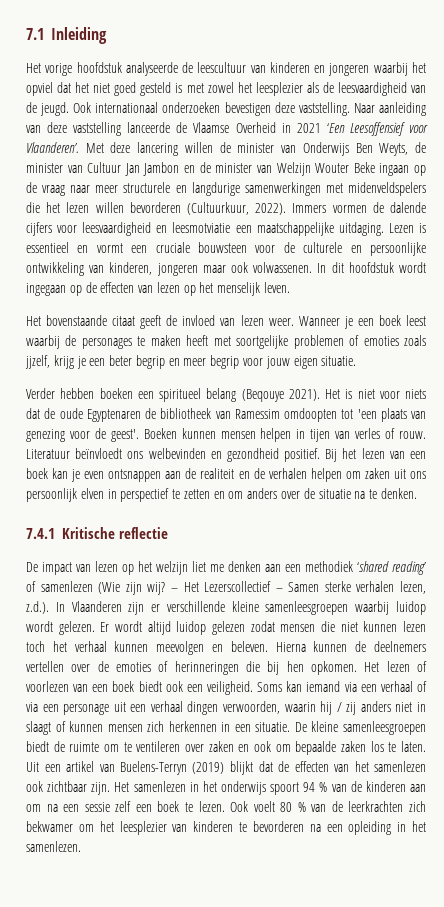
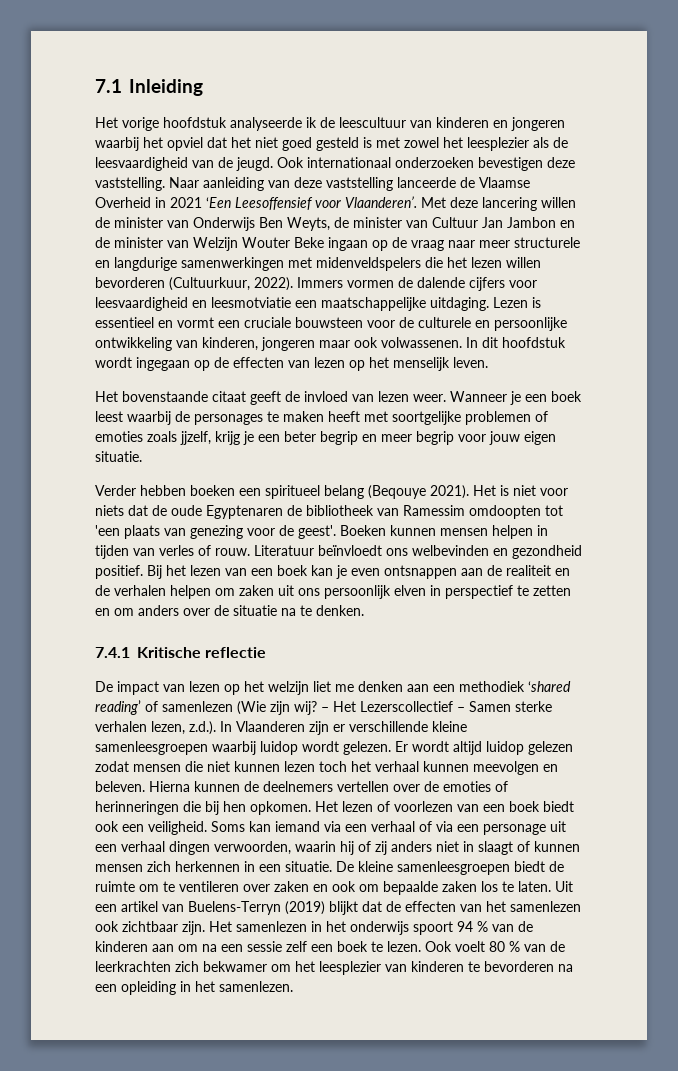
- Het vorige hoofdstuk analyseerde de leescultuur van kinderen en jongeren waarbij het opviel dat het niet goed gesteld is met zowel het leesplezier als de leesvaardigheid van de jeugd.
+ Het vorige hoofdstuk analyseerde ik de leescultuur van kinderen en jongeren waarbij het opviel dat het niet goed gesteld is met zowel het leesplezier als de leesvaardigheid van de jeugd.
- Boeken kunnen mensen helpen in tijen van verles of rouw.
+ Boeken kunnen mensen helpen in tijden van verles of rouw.
- Soms kan iemand via een verhaal of via een personage uit een verhaal dingen verwoorden, waarin hij / zij anders niet in slaagt of kunnen mensen zich herkennen in een situatie.
+ Soms kan iemand via een verhaal of via een personage uit een verhaal dingen verwoorden, waarin hij of zij anders niet in slaagt of kunnen mensen zich herkennen in een situatie.

